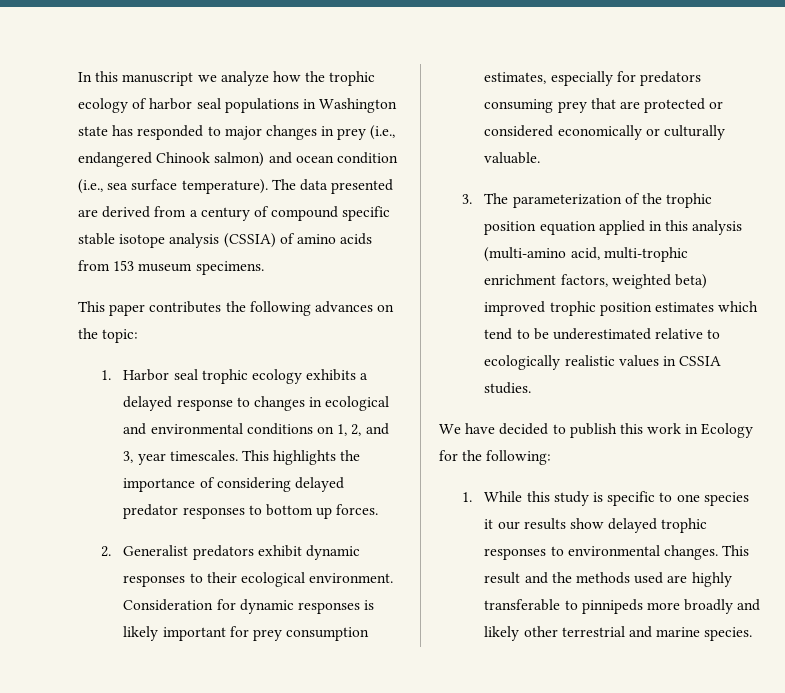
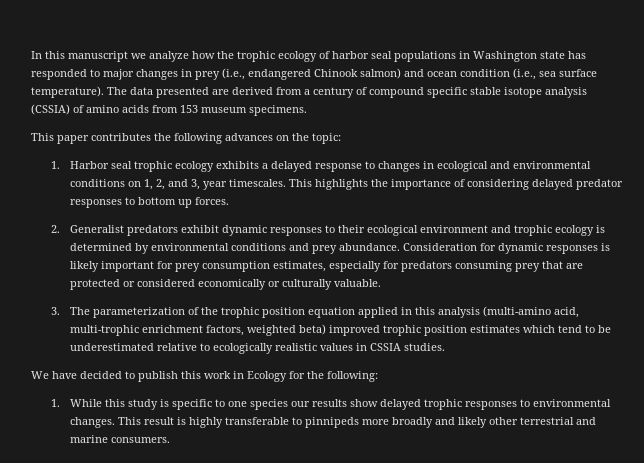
- 2. Generalist predators exhibit dynamic responses to their ecological environment.
+ 2. Generalist predators exhibit dynamic responses to their ecological environment and trophic ecology is determined by environmental conditions and prey abundance.
- 1. While this study is specific to one species it our results show delayed trophic responses to environmental changes.
+ 1. While this study is specific to one species our results show delayed trophic responses to environmental changes.
- This result and the methods used are highly transferable to pinnipeds more broadly and likely other terrestrial and marine species.
+ This result is highly transferable to pinnipeds more broadly and likely other terrestrial and marine consumers.

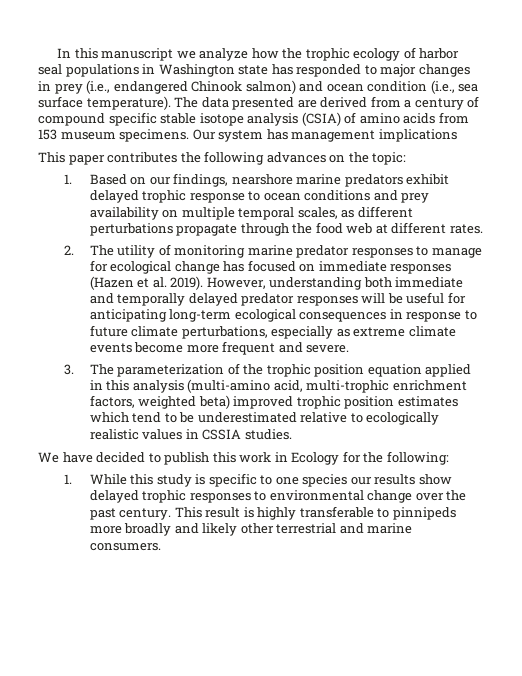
- The data presented are derived from a century of compound specific stable isotope analysis (CSSIA) of amino acids from 153 museum specimens.
+ The data presented are derived from a century of compound specific stable isotope analysis (CSIA) of amino acids from 153 museum specimens. Our system has management implications
- 1. Harbor seal trophic ecology exhibits a delayed response to changes in ecological and environmental conditions on 1, 2, and 3, year timescales. This highlights the importance of considering delayed predator responses to bottom up forces.
- 2. Generalist predators exhibit dynamic responses to their ecological environment and trophic ecology is determined by environmental conditions and prey abundance. Consideration for dynamic responses is likely important for prey consumption estimates, especially for predators consuming prey that are protected or considered economically or culturally valuable.
+ 1. Based on our findings, nearshore marine predators exhibit delayed trophic response to ocean conditions and prey availability on multiple temporal scales, as different perturbations propagate through the food web at different rates.
+ 2. The utility of monitoring marine predator responses to manage for ecological change has focused on immediate responses (Hazen et al. 2019). However, understanding both immediate and temporally delayed predator responses will be useful for anticipating long-term ecological consequences in response to future climate perturbations, especially as extreme climate events become more frequent and severe.
- 1. While this study is specific to one species our results show delayed trophic responses to environmental changes.
+ 1. While this study is specific to one species our results show delayed trophic responses to environmental change over the past century.

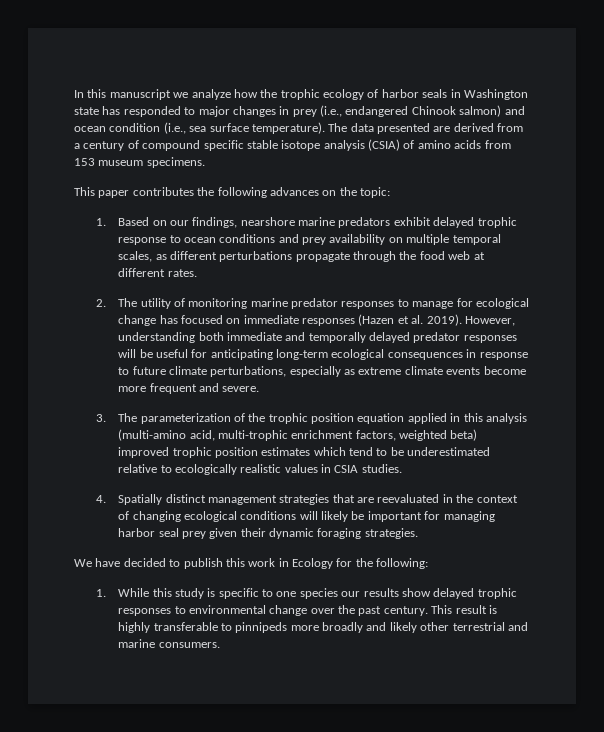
- In this manuscript we analyze how the trophic ecology of harbor seal populations in Washington state has responded to major changes in prey (i.e., endangered Chinook salmon) and ocean condition (i.e., sea surface temperature).
+ In this manuscript we analyze how the trophic ecology of harbor seals in Washington state has responded to major changes in prey (i.e., endangered Chinook salmon) and ocean condition (i.e., sea surface temperature).
- Our system has management implications
- 3. The parameterization of the trophic position equation applied in this analysis (multi-amino acid, multi-trophic enrichment factors, weighted beta) improved trophic position estimates which tend to be underestimated relative to ecologically realistic values in CSSIA studies.
+ 3. The parameterization of the trophic position equation applied in this analysis (multi-amino acid, multi-trophic enrichment factors, weighted beta) improved trophic position estimates which tend to be underestimated relative to ecologically realistic values in CSIA studies.
+ 4. Spatially distinct management strategies that are reevaluated in the context of changing ecological conditions will likely be important for managing harbor seal prey given their dynamic foraging strategies.

